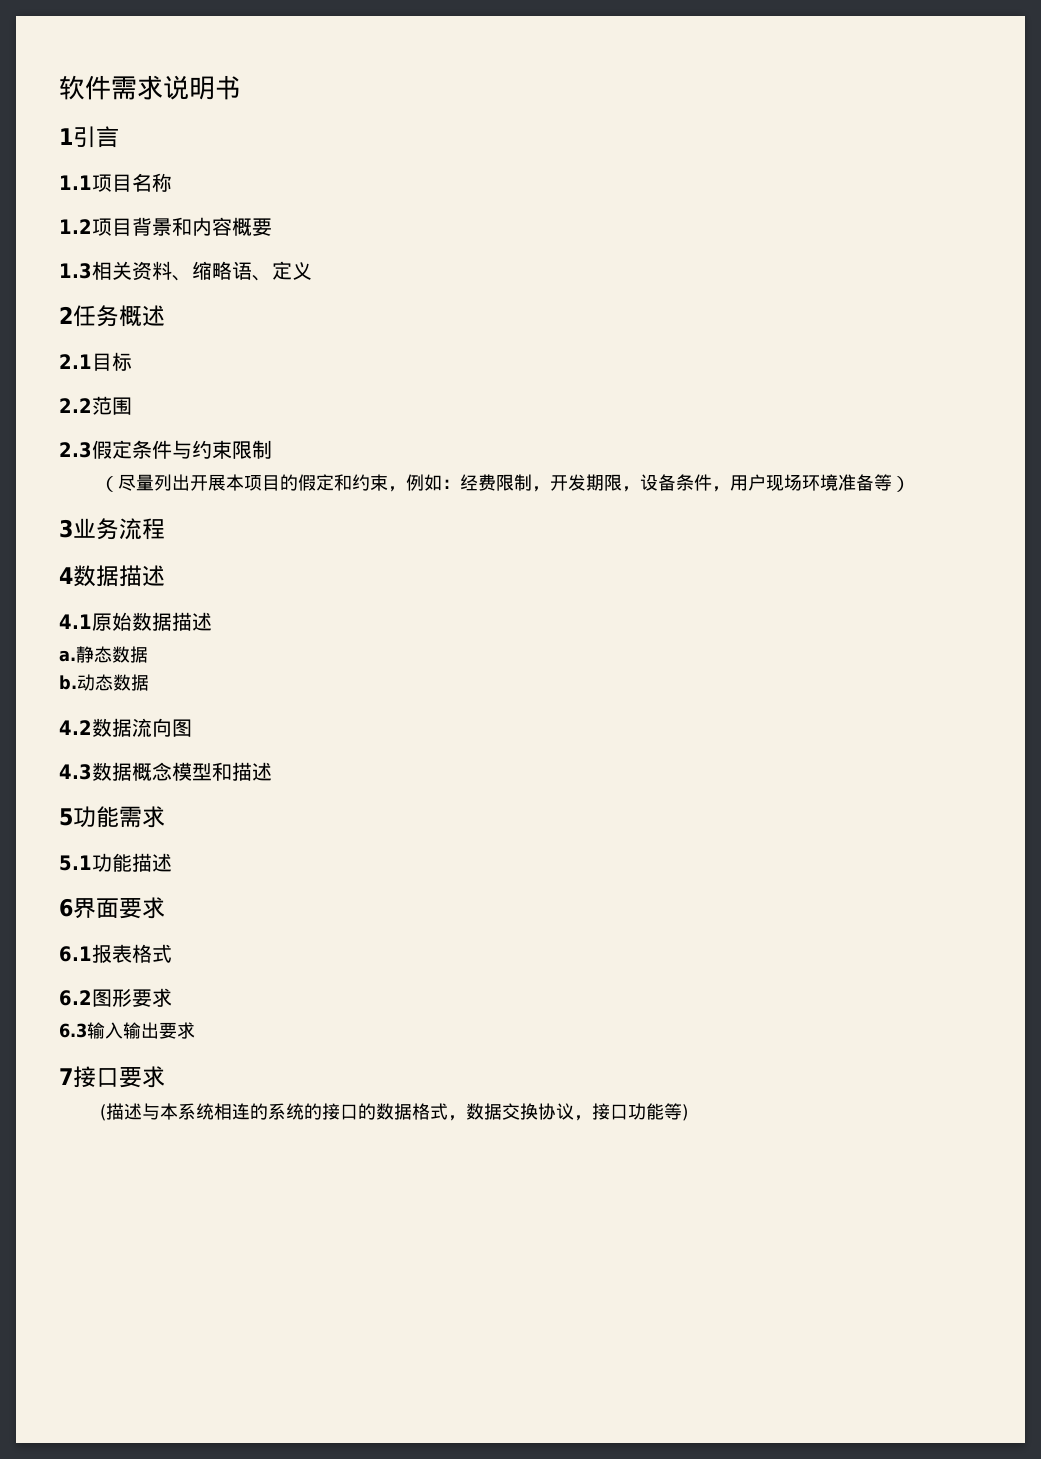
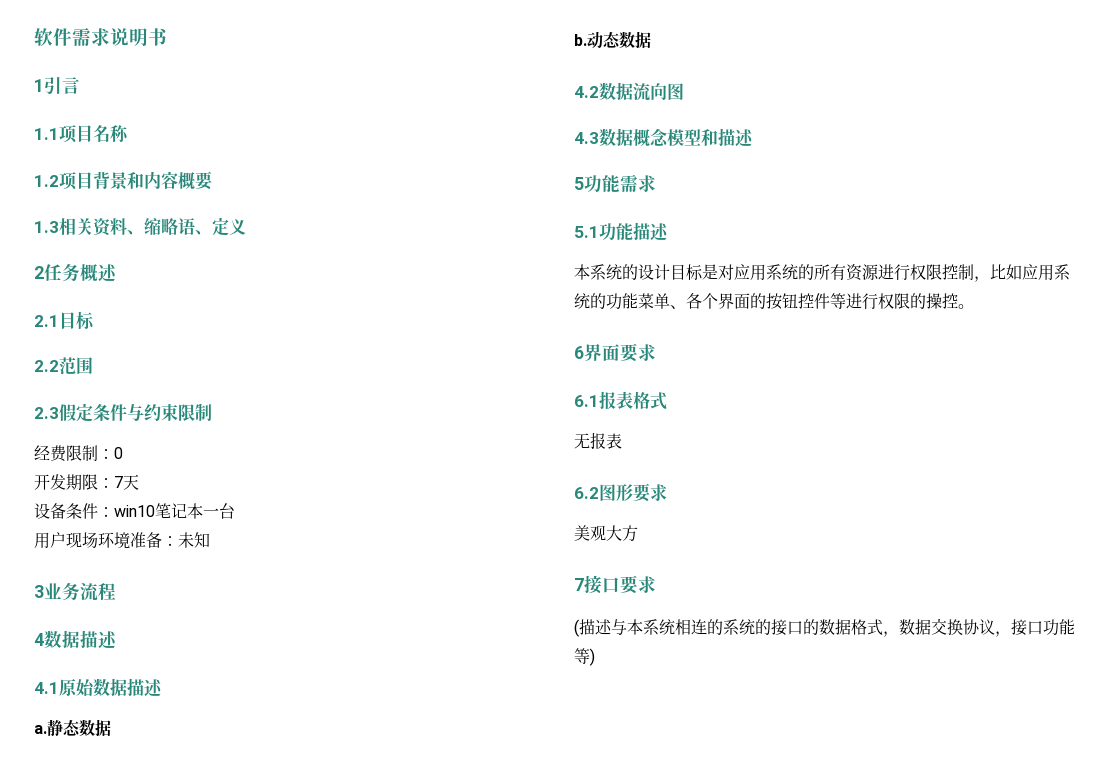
- （尽量列出开展本项目的假定和约束，例如：经费限制，开发期限，设备条件，用户现场环境准备等）
+ 经费限制：0
+ 开发期限：7天
+ 设备条件：win10笔记本一台
+ 用户现场环境准备：未知
+ 本系统的设计目标是对应用系统的所有资源进行权限控制，比如应用系统的功能菜单、各个界面的按钮控件等进行权限的操控。
+ 无报表
- 6.3输入输出要求
+ 美观大方

